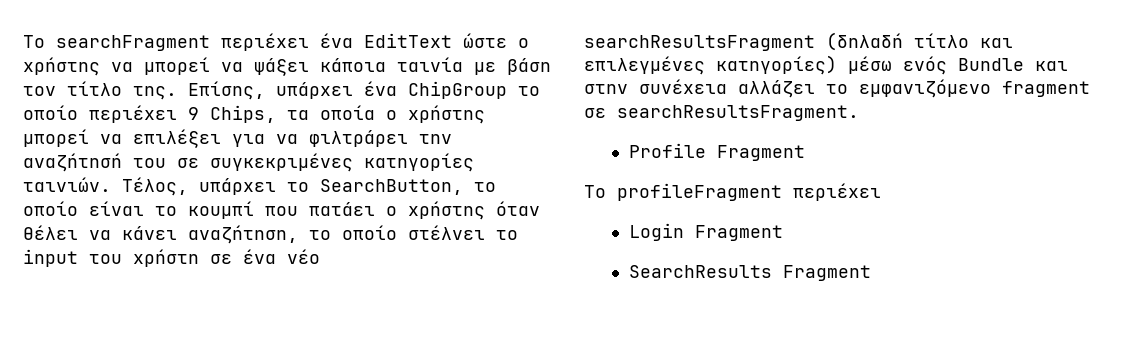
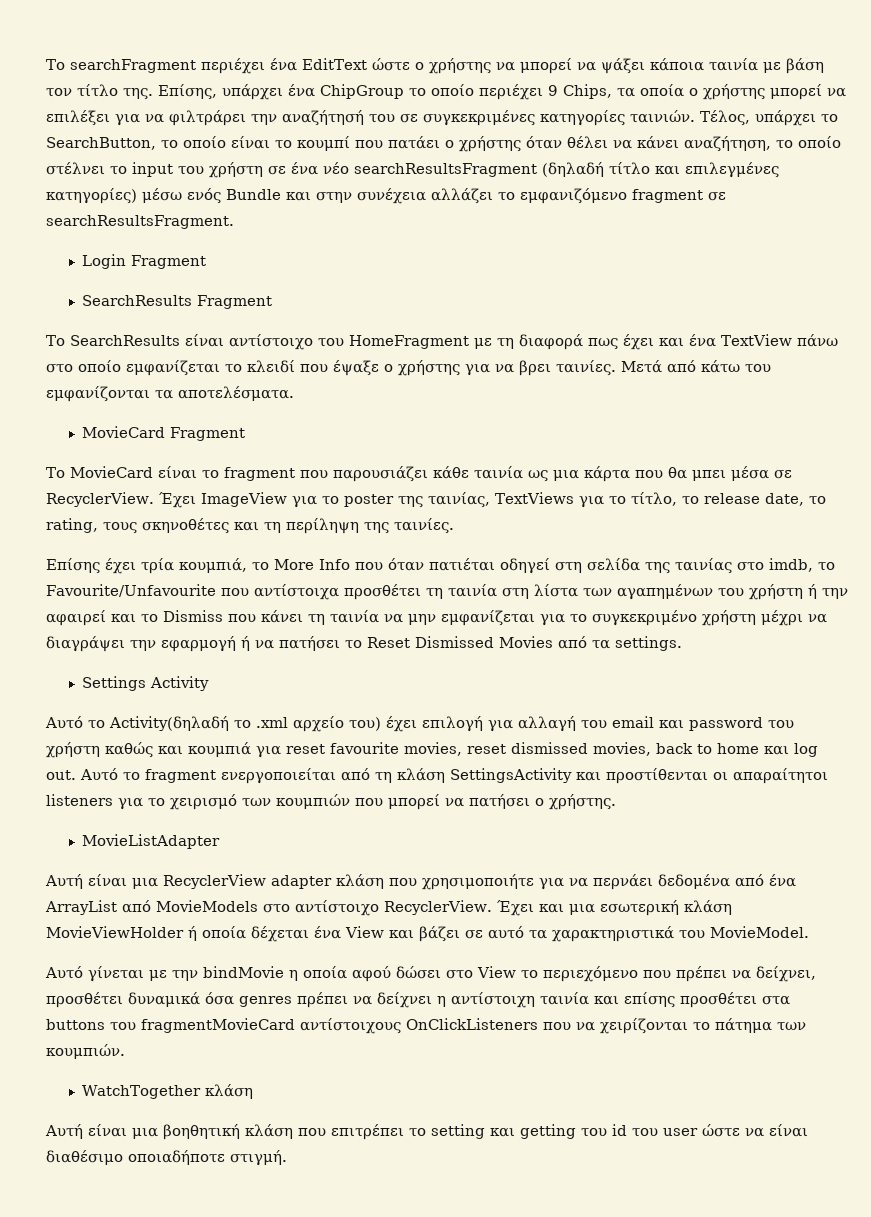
- Profile Fragment
- Το profileFragment περιέχει
+ To SearchResults είναι αντίστοιχο του HomeFragment με τη διαφορά πως έχει και ένα TextView πάνω στο οποίο εμφανίζεται το κλειδί που έψαξε ο χρήστης για να βρει ταινίες. Μετά από κάτω του εμφανίζονται τα αποτελέσματα.
+ MovieCard Fragment
+ To MovieCard είναι το fragment που παρουσιάζει κάθε ταινία ως μια κάρτα που θα μπει μέσα σε RecyclerView. Έχει ImageView για το poster της ταινίας, TextViews για το τίτλο, το release date, το rating, τους σκηνοθέτες και τη περίληψη της ταινίες.
+ Επίσης έχει τρία κουμπιά, το More Info που όταν πατιέται οδηγεί στη σελίδα της ταινίας στο imdb, το Favourite/Unfavourite που αντίστοιχα προσθέτει τη ταινία στη λίστα των αγαπημένων του χρήστη ή την αφαιρεί και το Dismiss που κάνει τη ταινία να μην εμφανίζεται για το συγκεκριμένο χρήστη μέχρι να διαγράψει την εφαρμογή ή να πατήσει το Reset Dismissed Movies από τα settings.
+ Settings Activity
+ Αυτό το Activity(δηλαδή το .xml αρχείο του) έχει επιλογή για αλλαγή του email και password του χρήστη καθώς και κουμπιά για reset favourite movies, reset dismissed movies, back to home και log out. Αυτό το fragment ενεργοποιείται από τη κλάση SettingsActivity και προστίθενται οι απαραίτητοι listeners για το χειρισμό των κουμπιών που μπορεί να πατήσει ο χρήστης.
+ MovieListAdapter
+ Αυτή είναι μια RecyclerView adapter κλάση που χρησιμοποιήτε για να περνάει δεδομένα από ένα ArrayList από MovieModels στο αντίστοιχο RecyclerView. Έχει και μια εσωτερική κλάση MovieViewHolder ή οποία δέχεται ένα View και βάζει σε αυτό τα χαρακτηριστικά του MovieModel.
+ Αυτό γίνεται με την bindMovie η οποία αφού δώσει στο View το περιεχόμενο που πρέπει να δείχνει, προσθέτει δυναμικά όσα genres πρέπει να δείχνει η αντίστοιχη ταινία και επίσης προσθέτει στα buttons του fragmentMovieCard αντίστοιχους OnClickListeners που να χειρίζονται το πάτημα των κουμπιών.
+ WatchTogether κλάση
+ Αυτή είναι μια βοηθητική κλάση που επιτρέπει το setting και getting του id του user ώστε να είναι διαθέσιμο οποιαδήποτε στιγμή.

